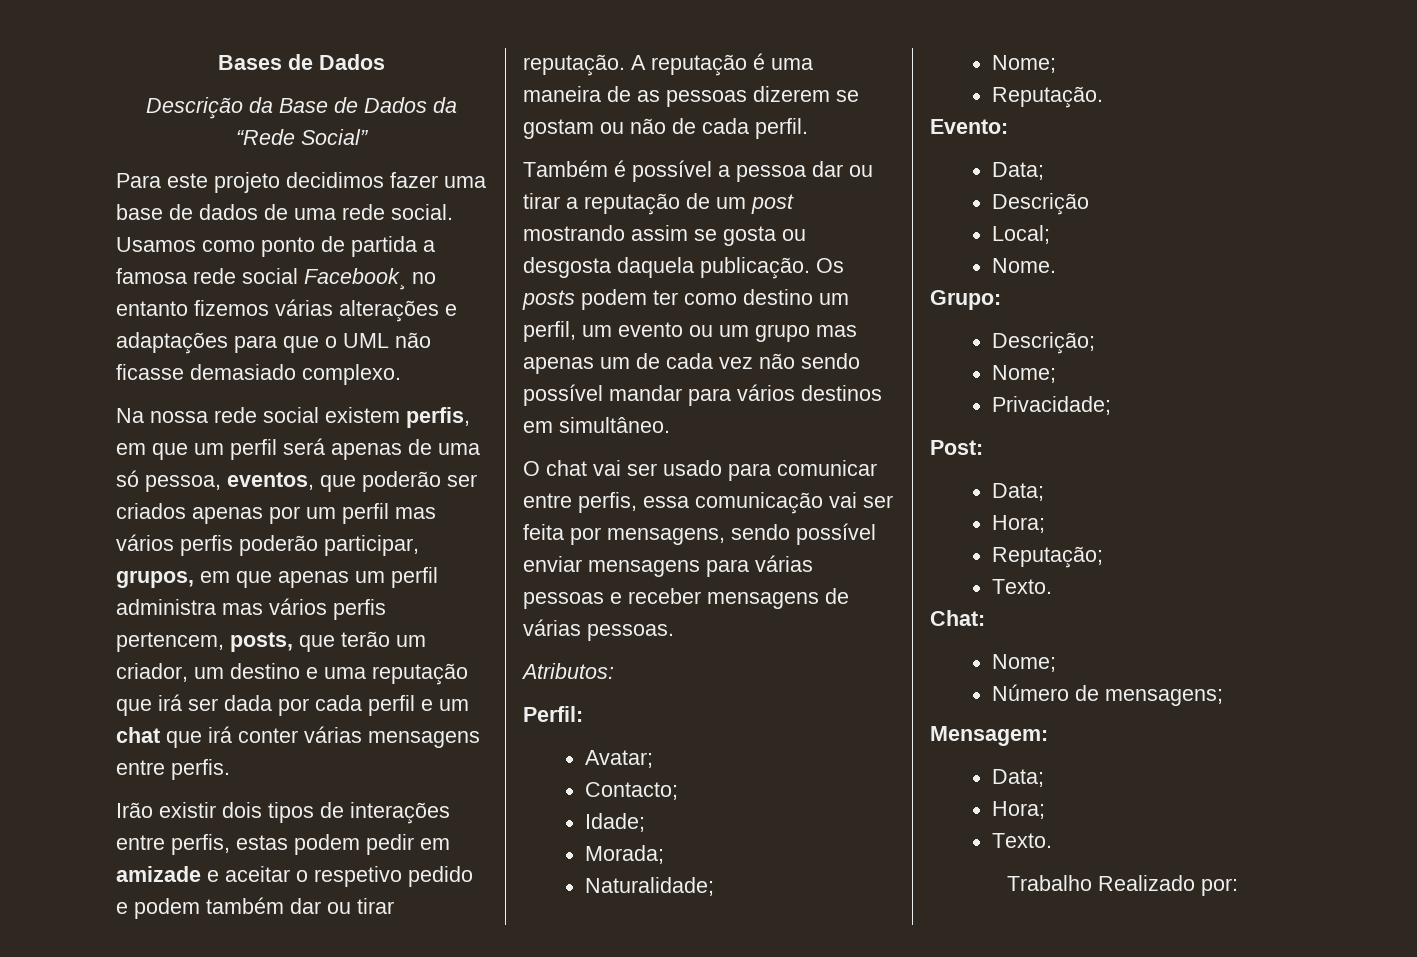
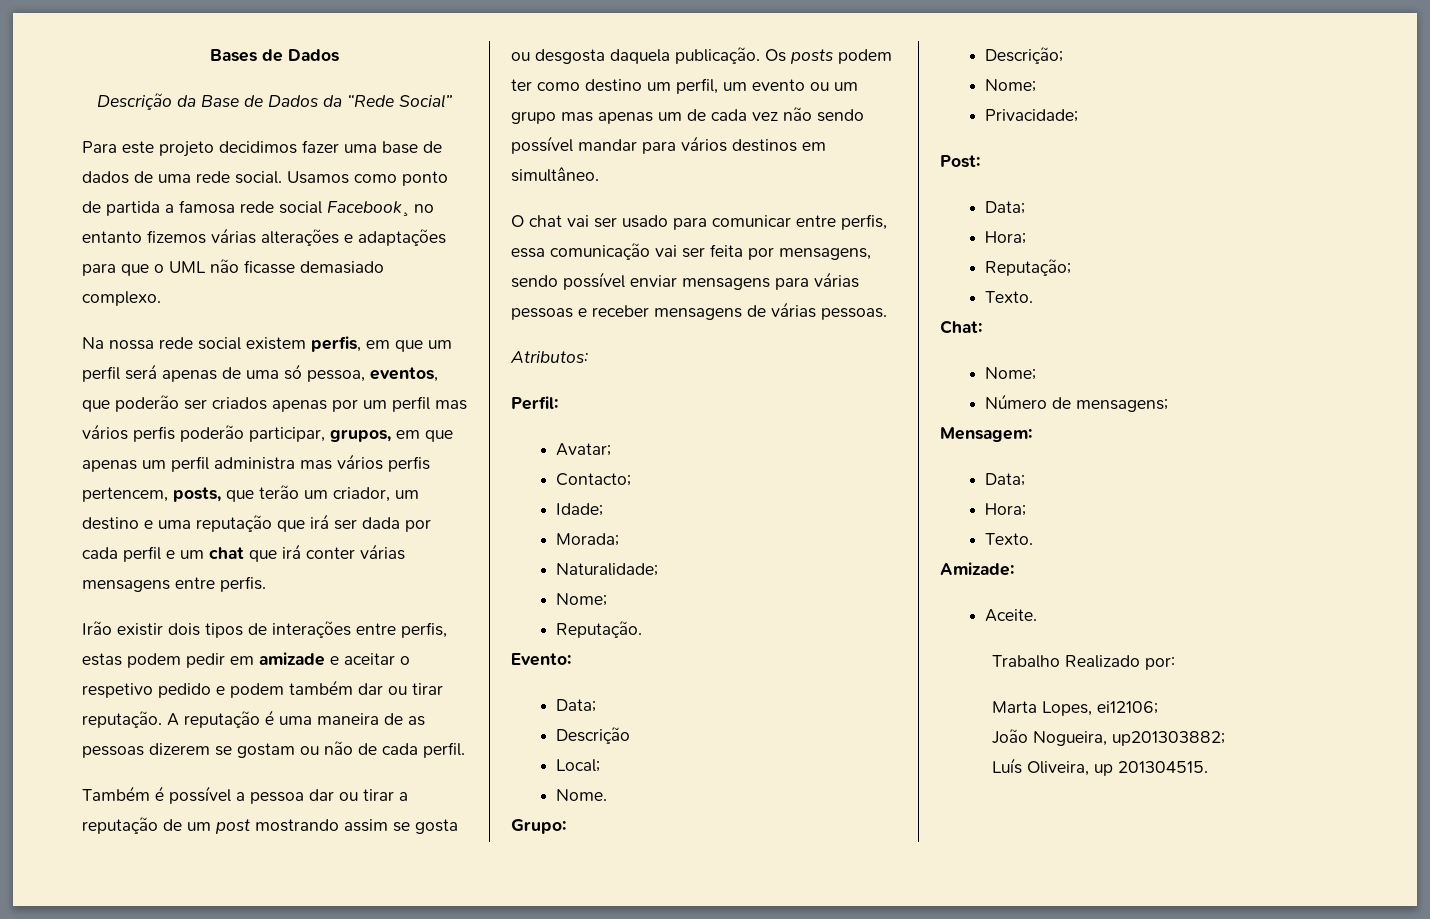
+ Amizade:
+ Aceite.
+ Marta Lopes, ei12106;
+ João Nogueira, up201303882;
+ Luís Oliveira, up 201304515.

